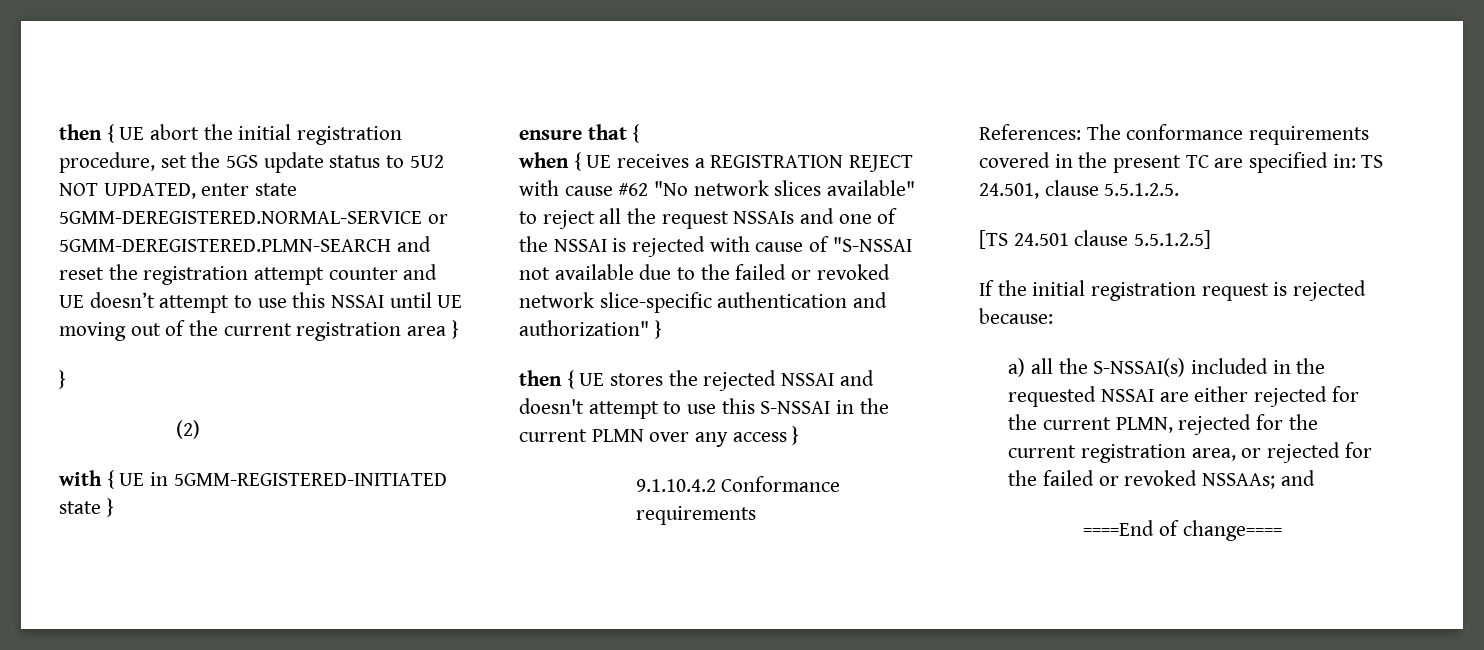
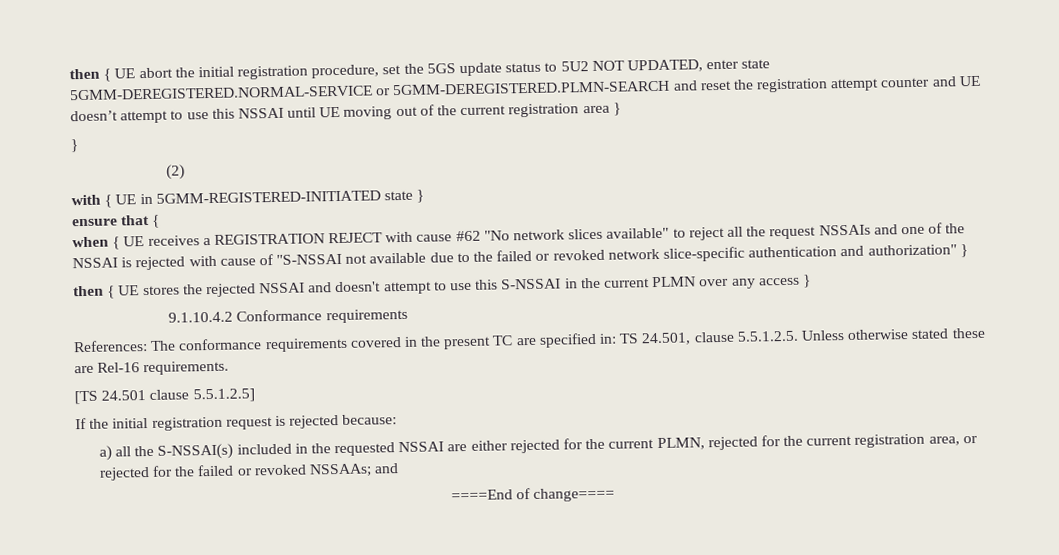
- References: The conformance requirements covered in the present TC are specified in: TS 24.501, clause 5.5.1.2.5.
+ References: The conformance requirements covered in the present TC are specified in: TS 24.501, clause 5.5.1.2.5. Unless otherwise stated these are Rel-16 requirements.

